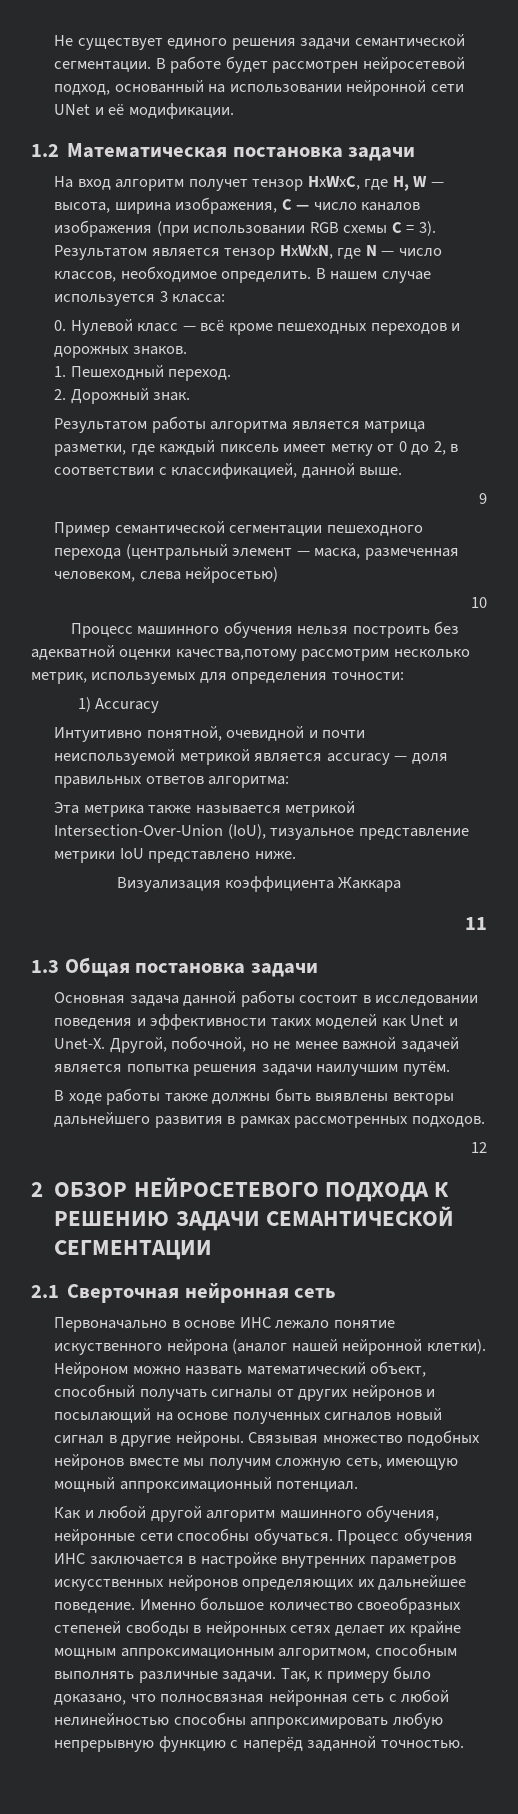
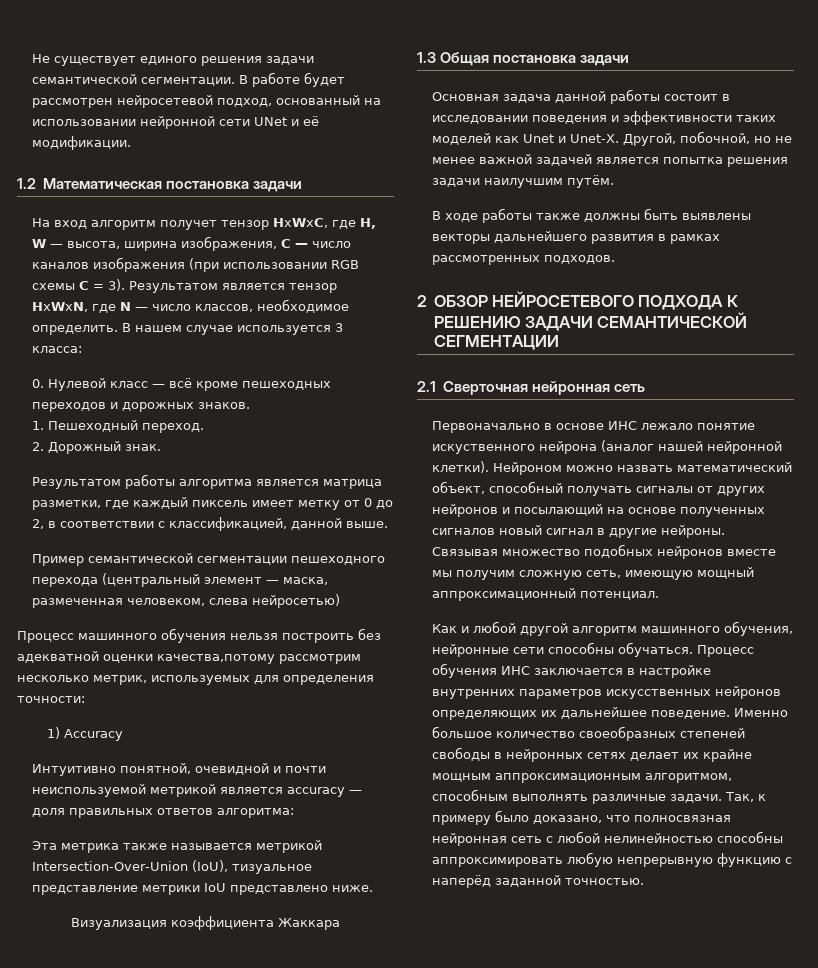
- 9
- 10
- 11
- 12

